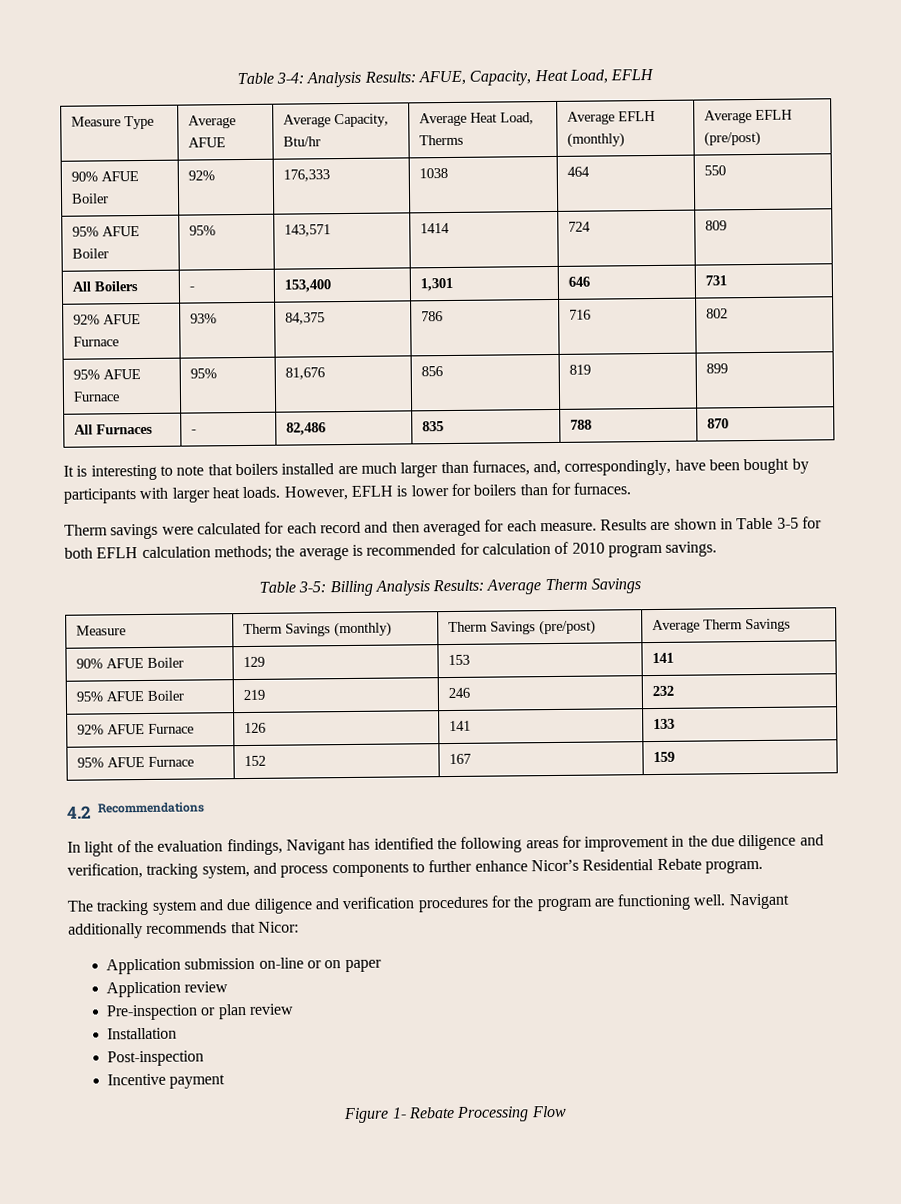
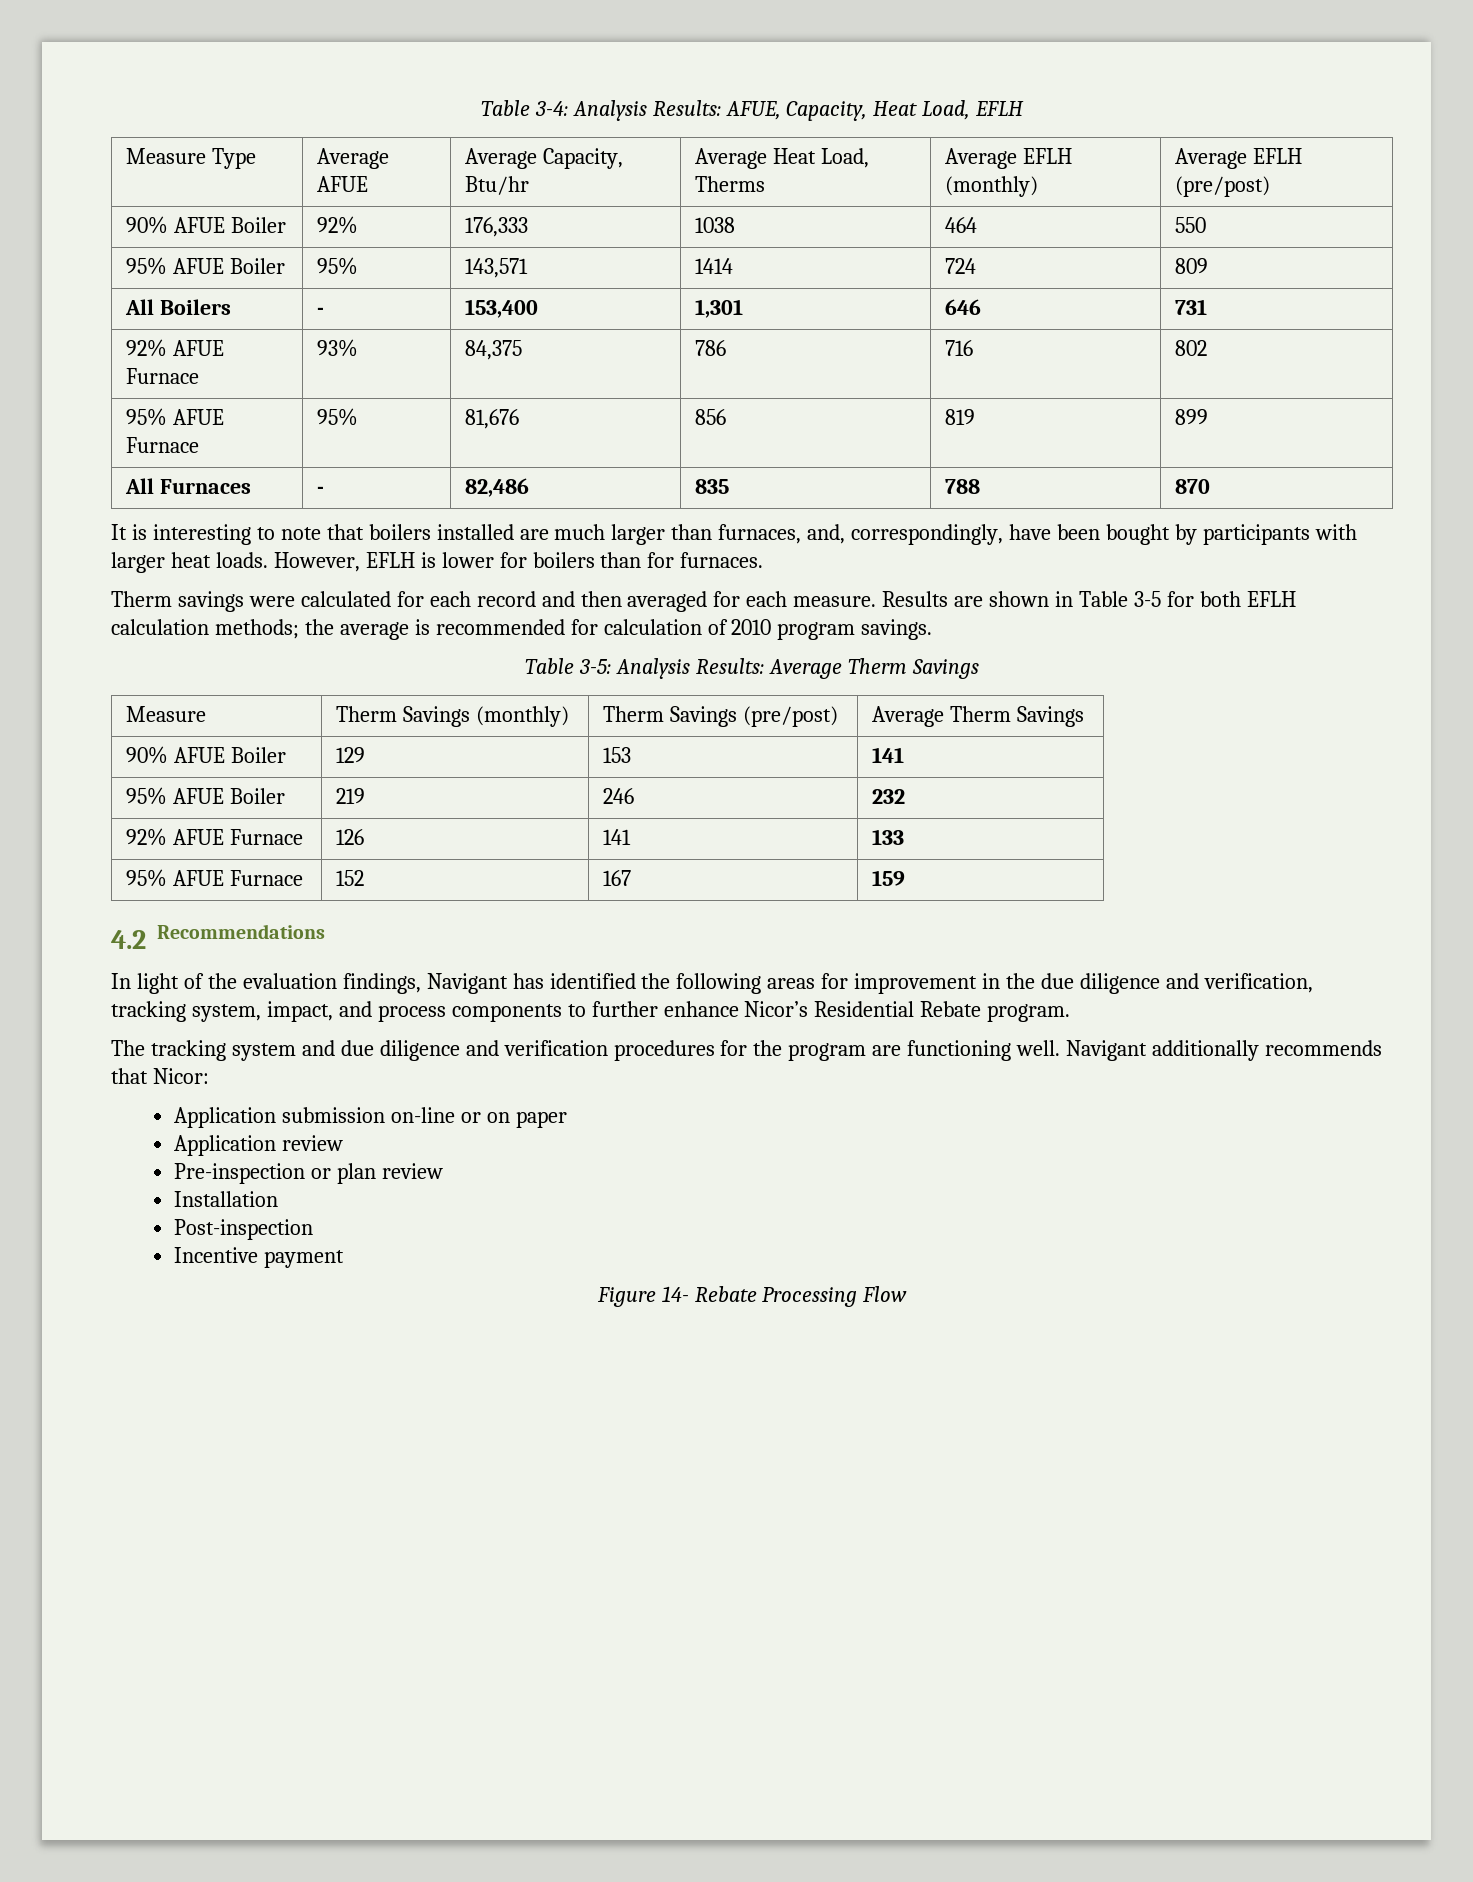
- Table 3-5: Billing Analysis Results: Average Therm Savings
+ Table 3-5: Analysis Results: Average Therm Savings
- In light of the evaluation findings, Navigant has identified the following areas for improvement in the due diligence and verification, tracking system, and process components to further enhance Nicor’s Residential Rebate program.
+ In light of the evaluation findings, Navigant has identified the following areas for improvement in the due diligence and verification, tracking system, impact, and process components to further enhance Nicor’s Residential Rebate program.
- Figure 1- Rebate Processing Flow
+ Figure 14- Rebate Processing Flow

